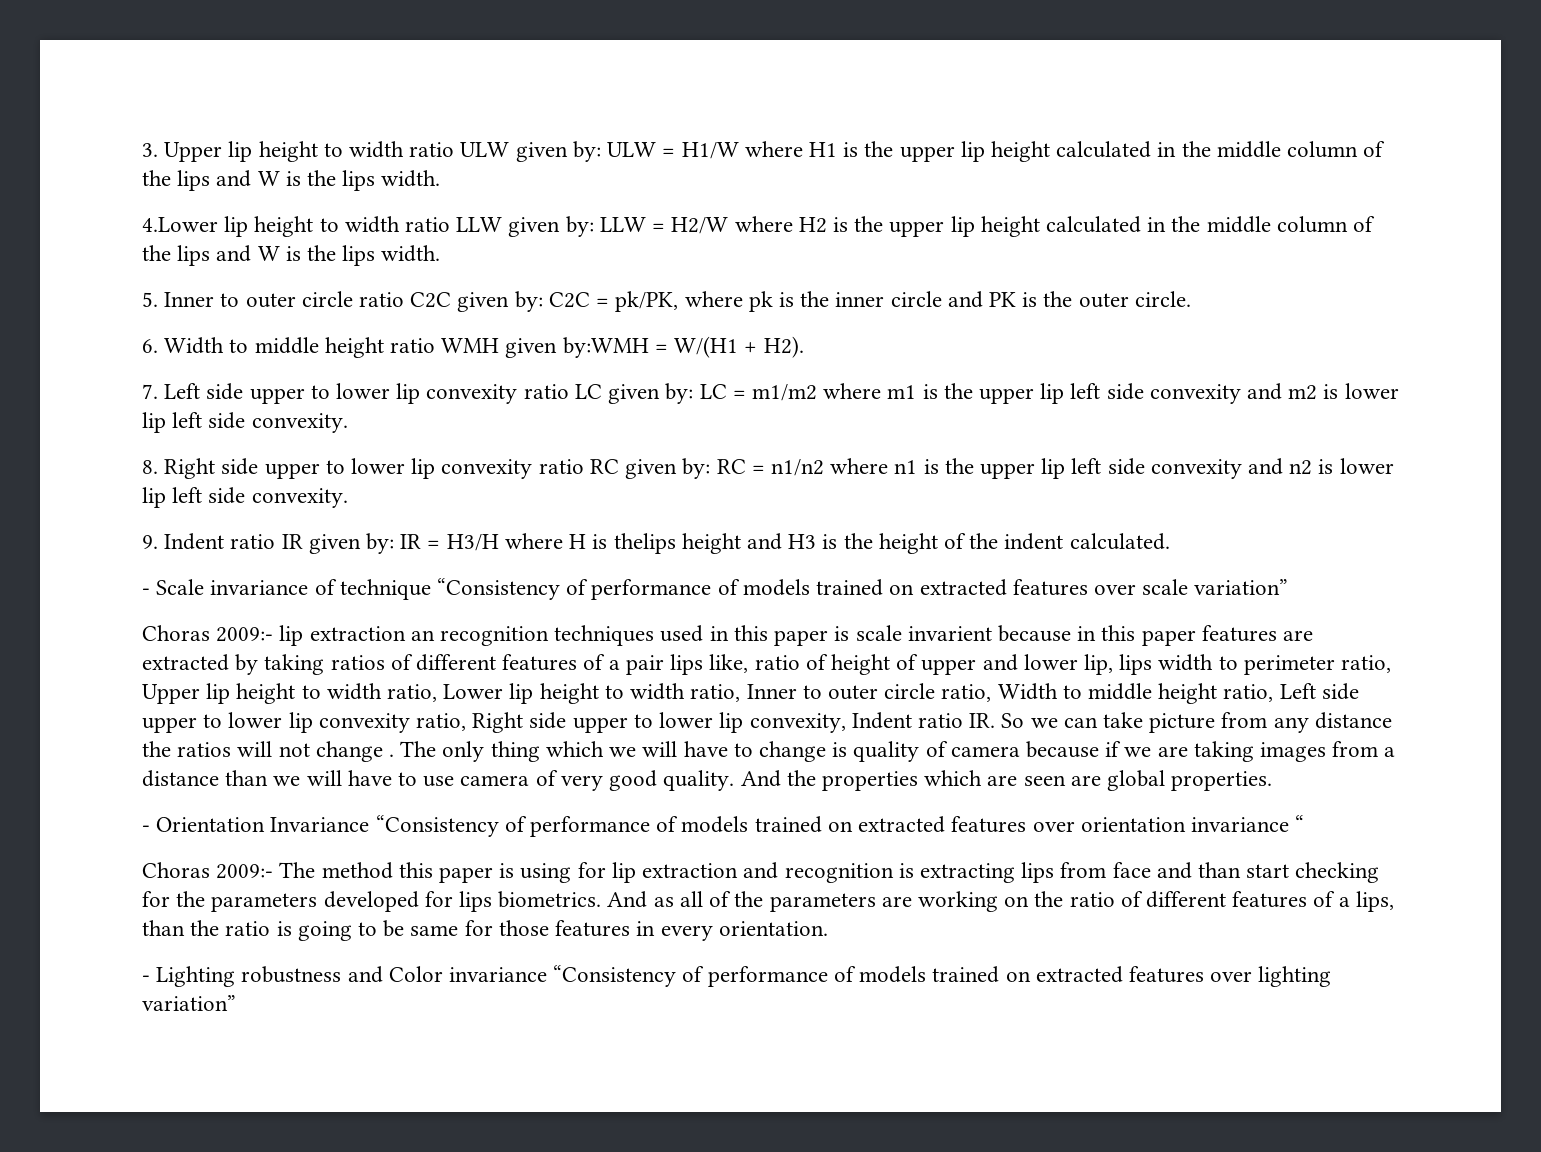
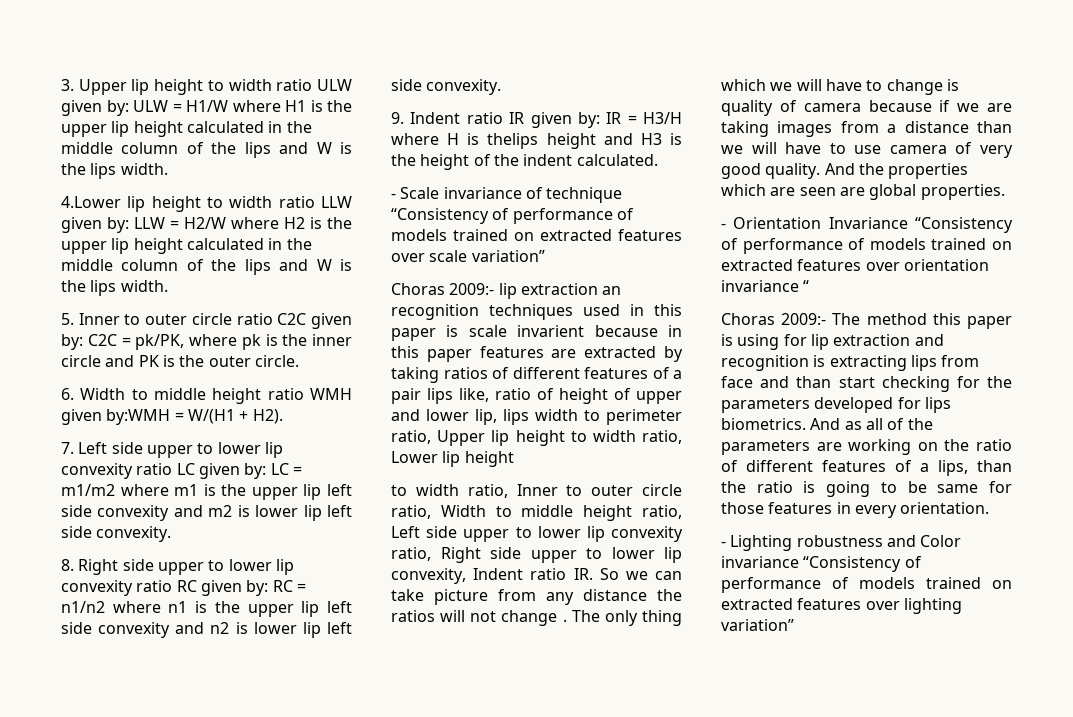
- Choras 2009:- lip extraction an recognition techniques used in this paper is scale invarient because in this paper features are extracted by taking ratios of different features of a pair lips like, ratio of height of upper and lower lip, lips width to perimeter ratio, Upper lip height to width ratio, Lower lip height to width ratio, Inner to outer circle ratio, Width to middle height ratio, Left side upper to lower lip convexity ratio, Right side upper to lower lip convexity, Indent ratio IR. So we can take picture from any distance the ratios will not change .
+ Choras 2009:- lip extraction an recognition techniques used in this paper is scale invarient because in this paper features are extracted by taking ratios of different features of a pair lips like, ratio of height of upper and lower lip, lips width to perimeter ratio, Upper lip height to width ratio, Lower lip height
+ to width ratio, Inner to outer circle ratio, Width to middle height ratio, Left side upper to lower lip convexity ratio, Right side upper to lower lip convexity, Indent ratio IR. So we can take picture from any distance the ratios will not change .

